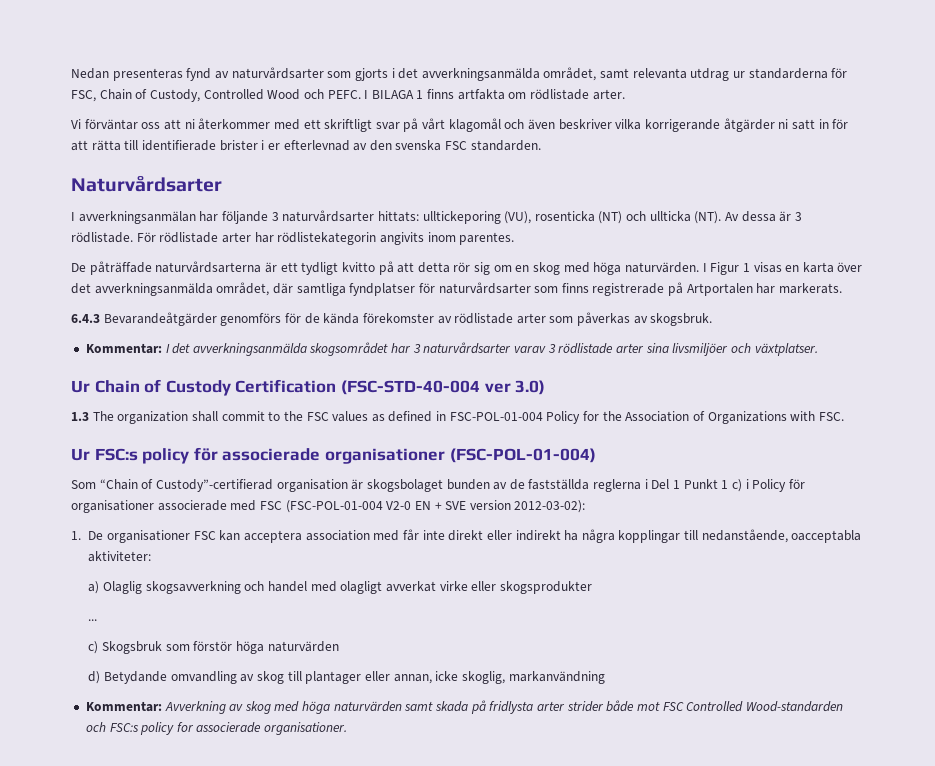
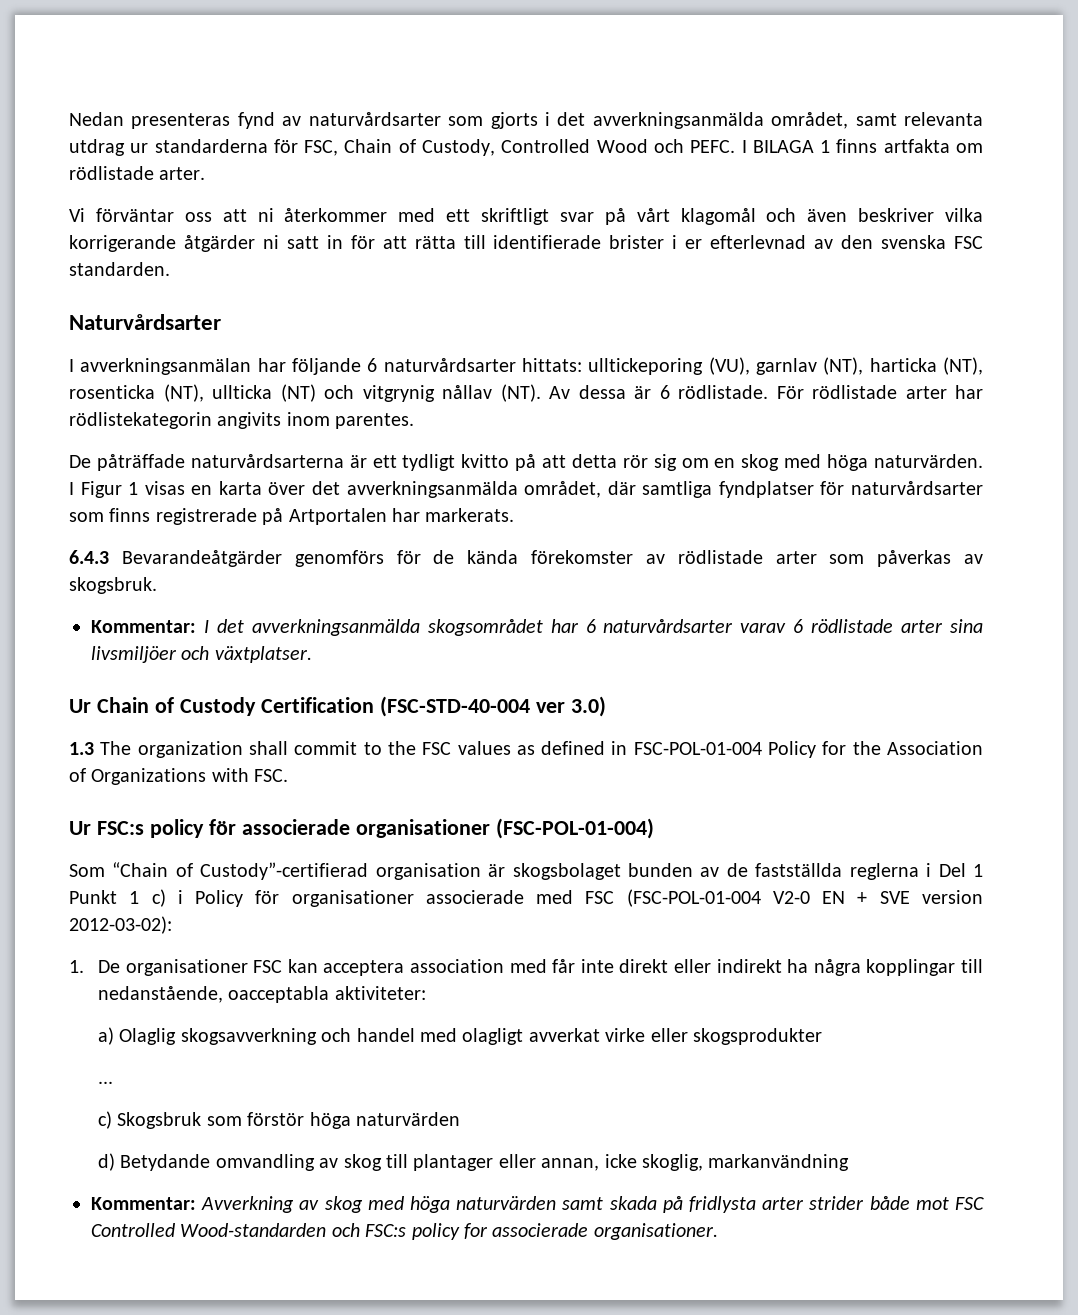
- I avverkningsanmälan har följande 3 naturvårdsarter hittats: ulltickeporing (VU), rosenticka (NT) och ullticka (NT). Av dessa är 3 rödlistade.
+ I avverkningsanmälan har följande 6 naturvårdsarter hittats: ulltickeporing (VU), garnlav (NT), harticka (NT), rosenticka (NT), ullticka (NT) och vitgrynig nållav (NT). Av dessa är 6 rödlistade.
- Kommentar: I det avverkningsanmälda skogsområdet har 3 naturvårdsarter varav 3 rödlistade arter sina livsmiljöer och växtplatser.
+ Kommentar: I det avverkningsanmälda skogsområdet har 6 naturvårdsarter varav 6 rödlistade arter sina livsmiljöer och växtplatser.

